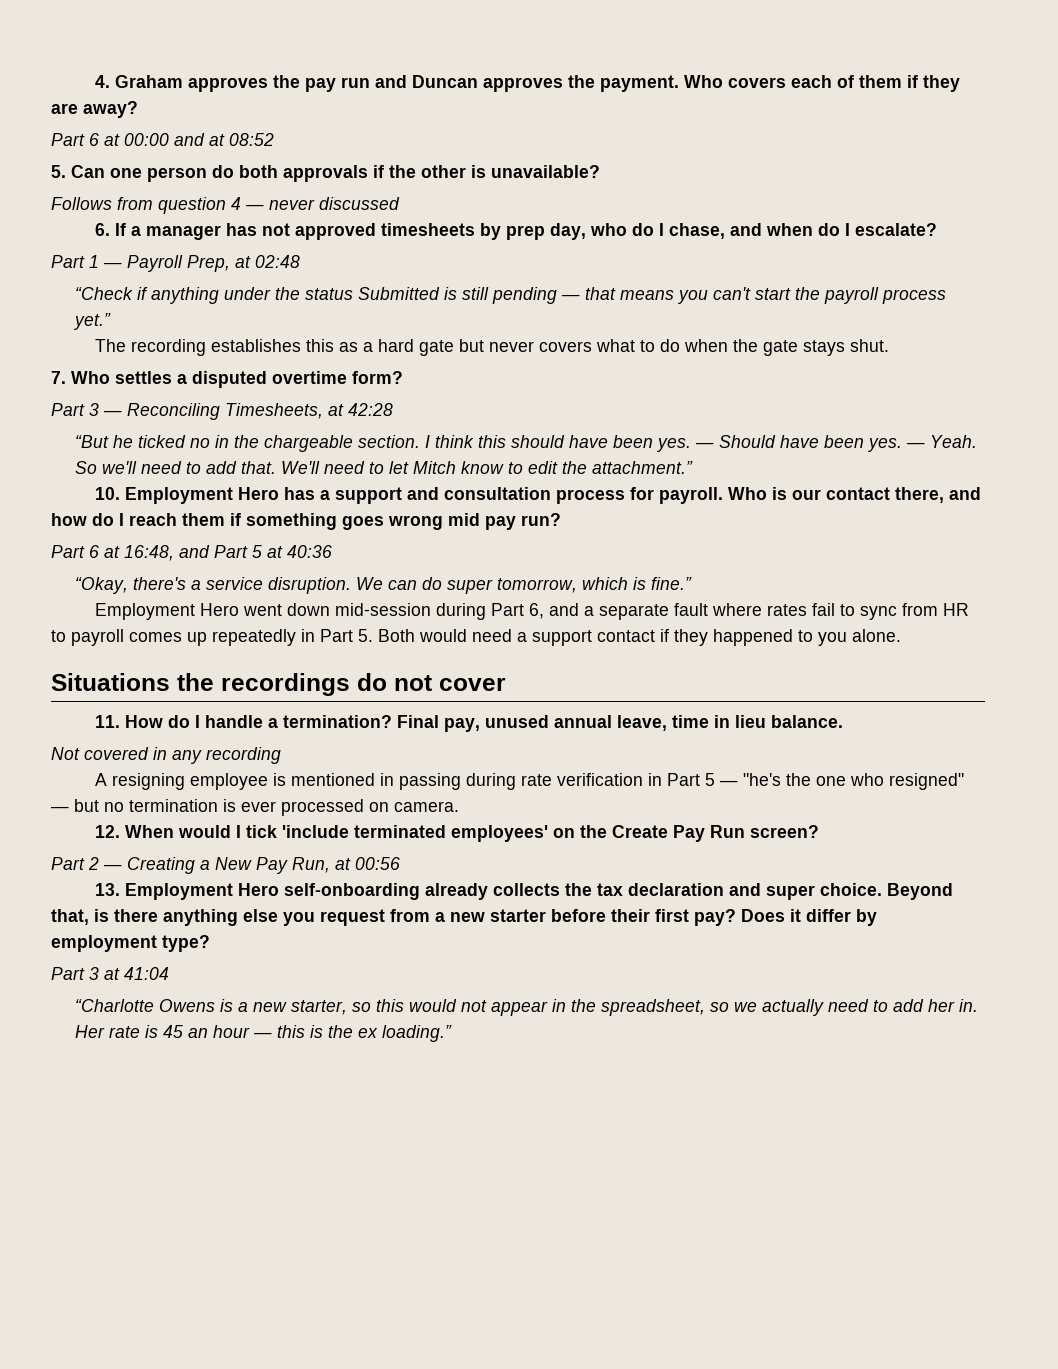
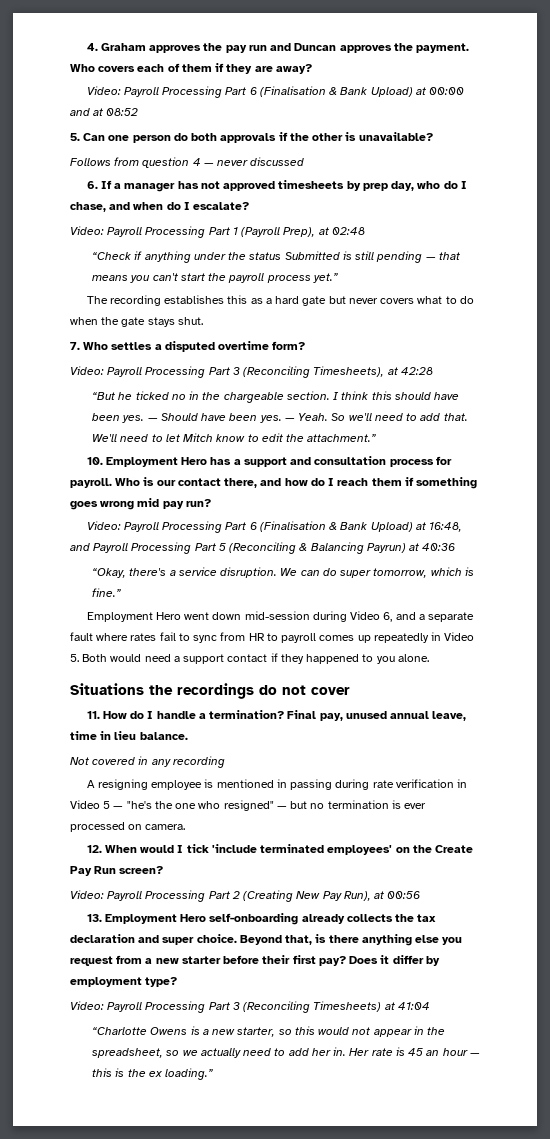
- Part 6 at 00:00 and at 08:52
+ Video: Payroll Processing Part 6 (Finalisation & Bank Upload) at 00:00 and at 08:52
- Part 1 — Payroll Prep, at 02:48
+ Video: Payroll Processing Part 1 (Payroll Prep), at 02:48
- Part 3 — Reconciling Timesheets, at 42:28
+ Video: Payroll Processing Part 3 (Reconciling Timesheets), at 42:28
- Part 6 at 16:48, and Part 5 at 40:36
+ Video: Payroll Processing Part 6 (Finalisation & Bank Upload) at 16:48, and Payroll Processing Part 5 (Reconciling & Balancing Payrun) at 40:36
- Employment Hero went down mid-session during Part 6, and a separate fault where rates fail to sync from HR to payroll comes up repeatedly in Part 5. Both would need a support contact if they happened to you alone.
+ Employment Hero went down mid-session during Video 6, and a separate fault where rates fail to sync from HR to payroll comes up repeatedly in Video 5. Both would need a support contact if they happened to you alone.
- A resigning employee is mentioned in passing during rate verification in Part 5 — "he's the one who resigned" — but no termination is ever processed on camera.
+ A resigning employee is mentioned in passing during rate verification in Video 5 — "he's the one who resigned" — but no termination is ever processed on camera.
- Part 2 — Creating a New Pay Run, at 00:56
+ Video: Payroll Processing Part 2 (Creating New Pay Run), at 00:56
- Part 3 at 41:04
+ Video: Payroll Processing Part 3 (Reconciling Timesheets) at 41:04

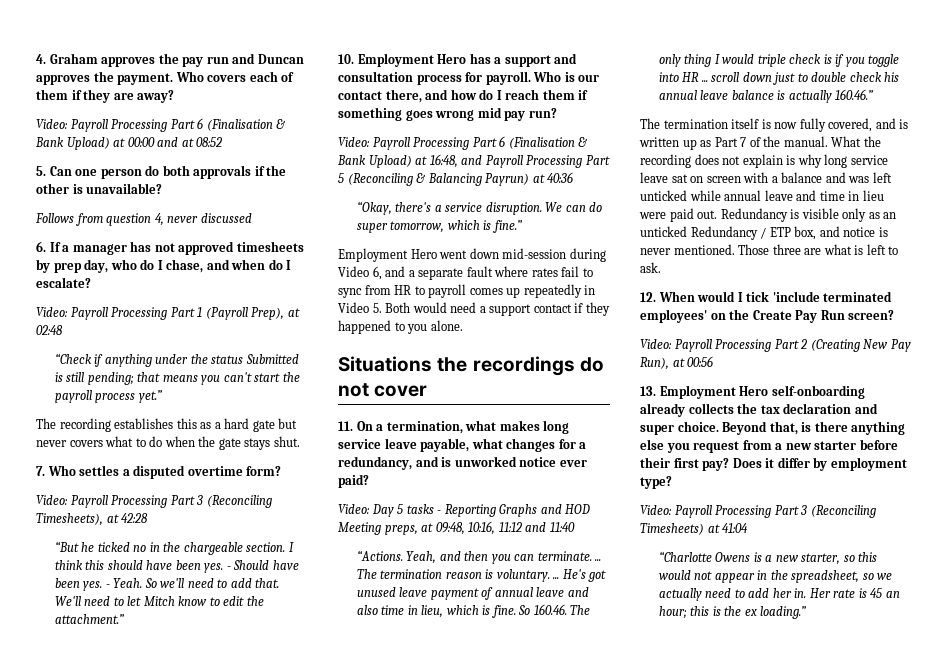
- Follows from question 4 — never discussed
+ Follows from question 4, never discussed
- “Check if anything under the status Submitted is still pending — that means you can't start the payroll process yet.”
+ “Check if anything under the status Submitted is still pending; that means you can't start the payroll process yet.”
- — Should have been yes.
+ - Should have been yes.
- — Yeah.
+ - Yeah.
- 11. How do I handle a termination? Final pay, unused annual leave, time in lieu balance.
- Not covered in any recording
- A resigning employee is mentioned in passing during rate verification in Video 5 — "he's the one who resigned" — but no termination is ever processed on camera.
+ 11. On a termination, what makes long service leave payable, what changes for a redundancy, and is unworked notice ever paid?
+ Video: Day 5 tasks - Reporting Graphs and HOD Meeting preps, at 09:48, 10:16, 11:12 and 11:40
+ “Actions. Yeah, and then you can terminate. ... The termination reason is voluntary. ... He's got unused leave payment of annual leave and also time in lieu, which is fine. So 160.46. The only thing I would triple check is if you toggle into HR ... scroll down just to double check his annual leave balance is actually 160.46.”
+ The termination itself is now fully covered, and is written up as Part 7 of the manual. What the recording does not explain is why long service leave sat on screen with a balance and was left unticked while annual leave and time in lieu were paid out. Redundancy is visible only as an unticked Redundancy / ETP box, and notice is never mentioned. Those three are what is left to ask.
- Her rate is 45 an hour — this is the ex loading.”
+ Her rate is 45 an hour; this is the ex loading.”

